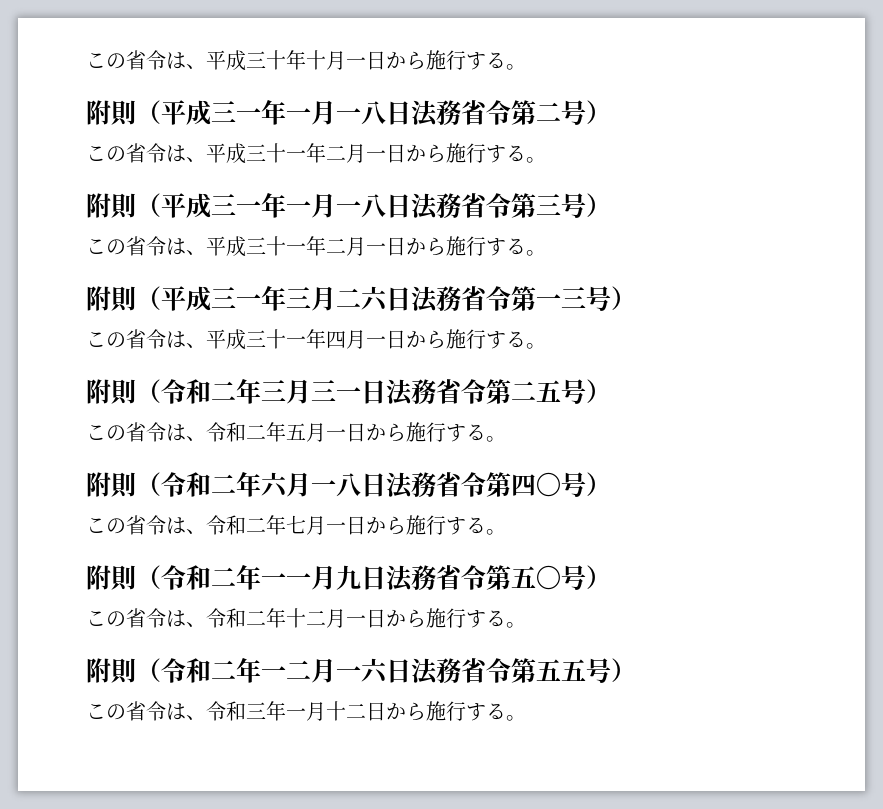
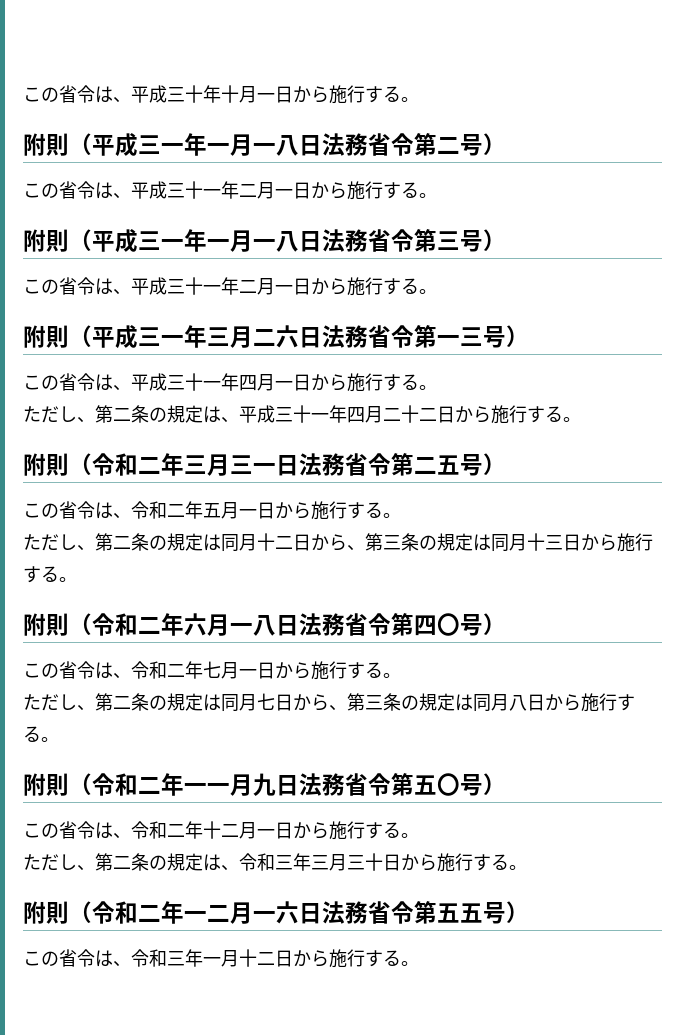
+ ただし、第二条の規定は、平成三十一年四月二十二日から施行する。
+ ただし、第二条の規定は同月十二日から、第三条の規定は同月十三日から施行する。
+ ただし、第二条の規定は同月七日から、第三条の規定は同月八日から施行する。
+ ただし、第二条の規定は、令和三年三月三十日から施行する。

